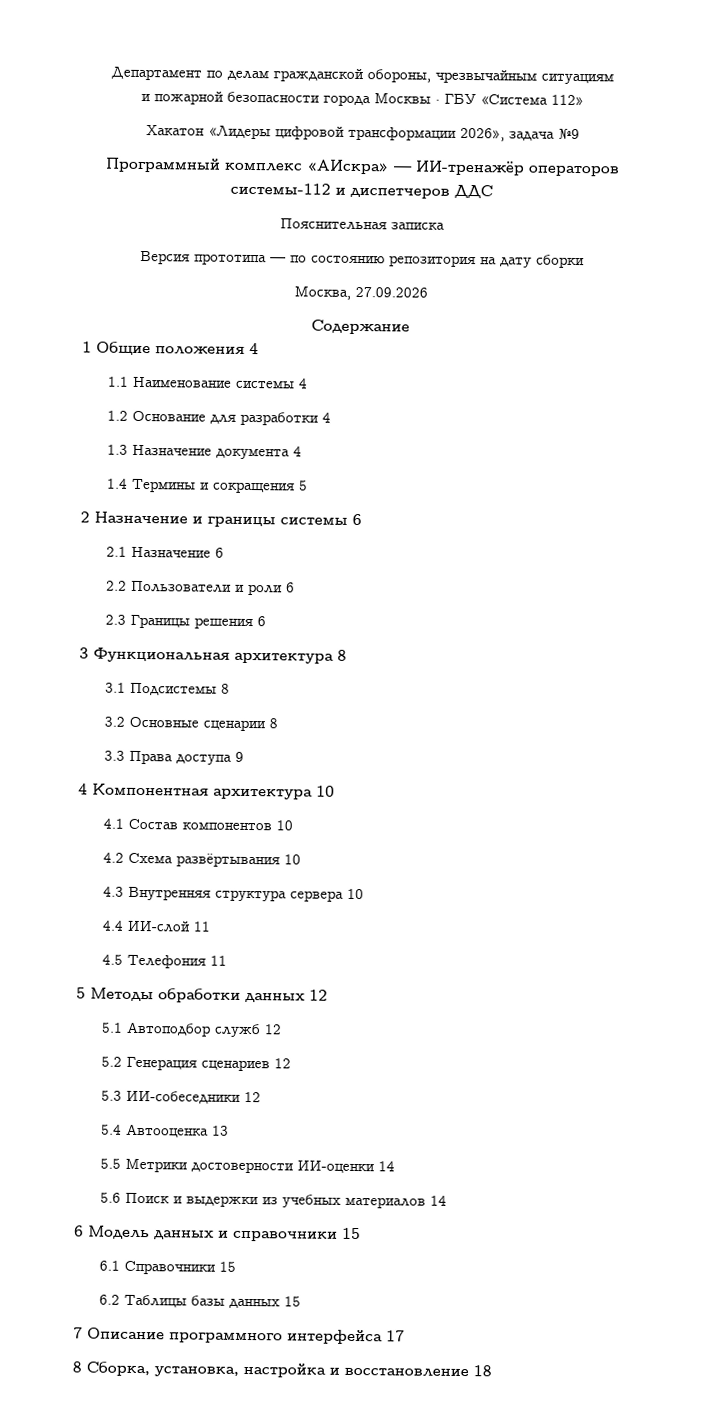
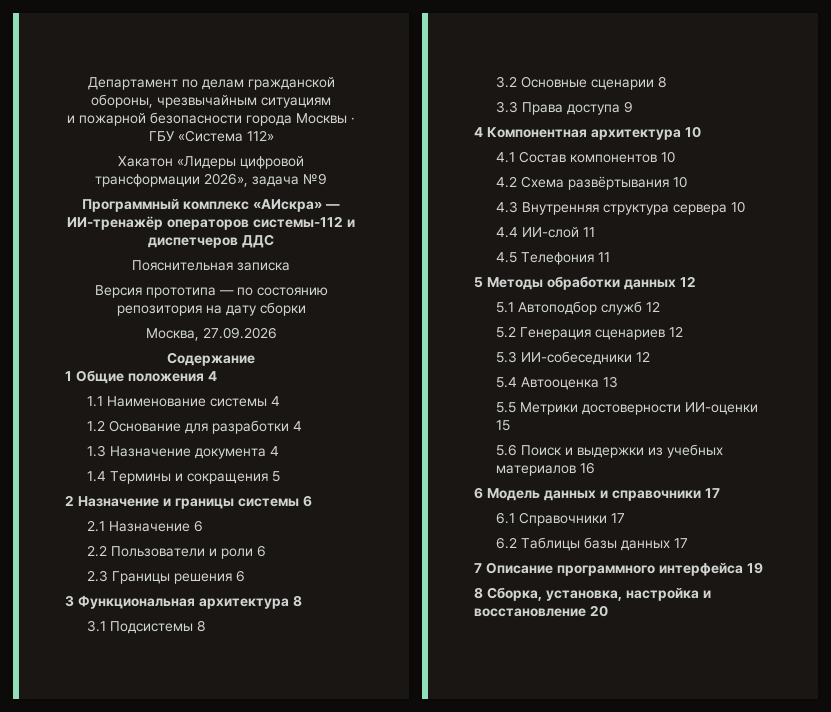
- 5.5 Метрики достоверности ИИ-оценки 14
+ 5.5 Метрики достоверности ИИ-оценки 15
- 5.6 Поиск и выдержки из учебных материалов 14
+ 5.6 Поиск и выдержки из учебных материалов 16
- 6 Модель данных и справочники 15
+ 6 Модель данных и справочники 17
- 6.1 Справочники 15
+ 6.1 Справочники 17
- 6.2 Таблицы базы данных 15
+ 6.2 Таблицы базы данных 17
- 7 Описание программного интерфейса 17
+ 7 Описание программного интерфейса 19
- 8 Сборка, установка, настройка и восстановление 18
+ 8 Сборка, установка, настройка и восстановление 20

